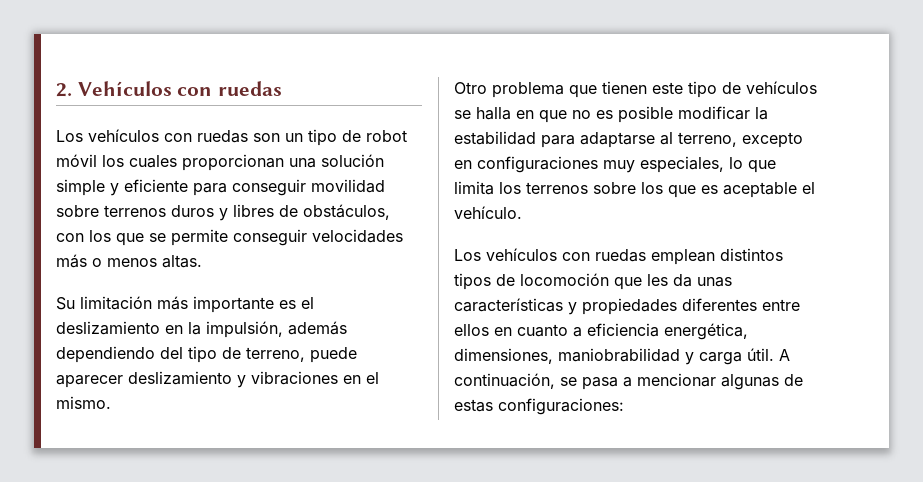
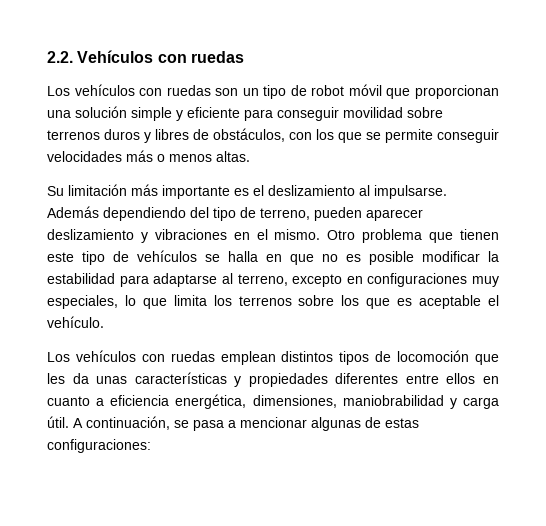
- 2. Vehículos con ruedas
+ 2.2. Vehículos con ruedas
- Los vehículos con ruedas son un tipo de robot móvil los cuales proporcionan una solución simple y eficiente para conseguir movilidad sobre terrenos duros y libres de obstáculos, con los que se permite conseguir velocidades más o menos altas.
+ Los vehículos con ruedas son un tipo de robot móvil que proporcionan una solución simple y eficiente para conseguir movilidad sobre terrenos duros y libres de obstáculos, con los que se permite conseguir velocidades más o menos altas.
- Su limitación más importante es el deslizamiento en la impulsión, además dependiendo del tipo de terreno, puede aparecer deslizamiento y vibraciones en el mismo.
- Otro problema que tienen este tipo de vehículos se halla en que no es posible modificar la estabilidad para adaptarse al terreno, excepto en configuraciones muy especiales, lo que limita los terrenos sobre los que es aceptable el vehículo.
+ Su limitación más importante es el deslizamiento al impulsarse. Además dependiendo del tipo de terreno, pueden aparecer deslizamiento y vibraciones en el mismo. Otro problema que tienen este tipo de vehículos se halla en que no es posible modificar la estabilidad para adaptarse al terreno, excepto en configuraciones muy especiales, lo que limita los terrenos sobre los que es aceptable el vehículo.

